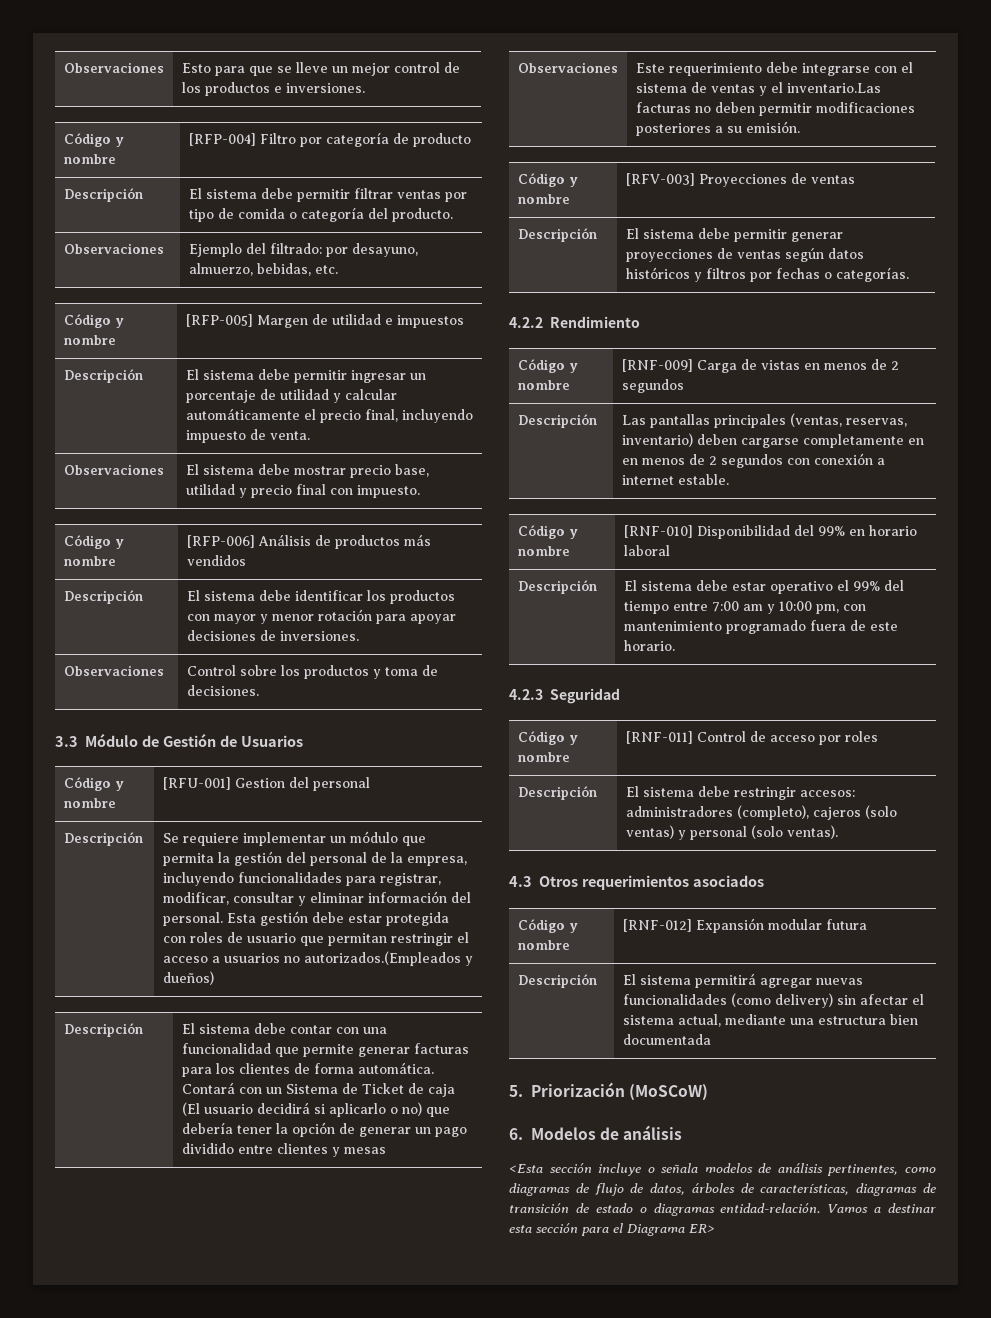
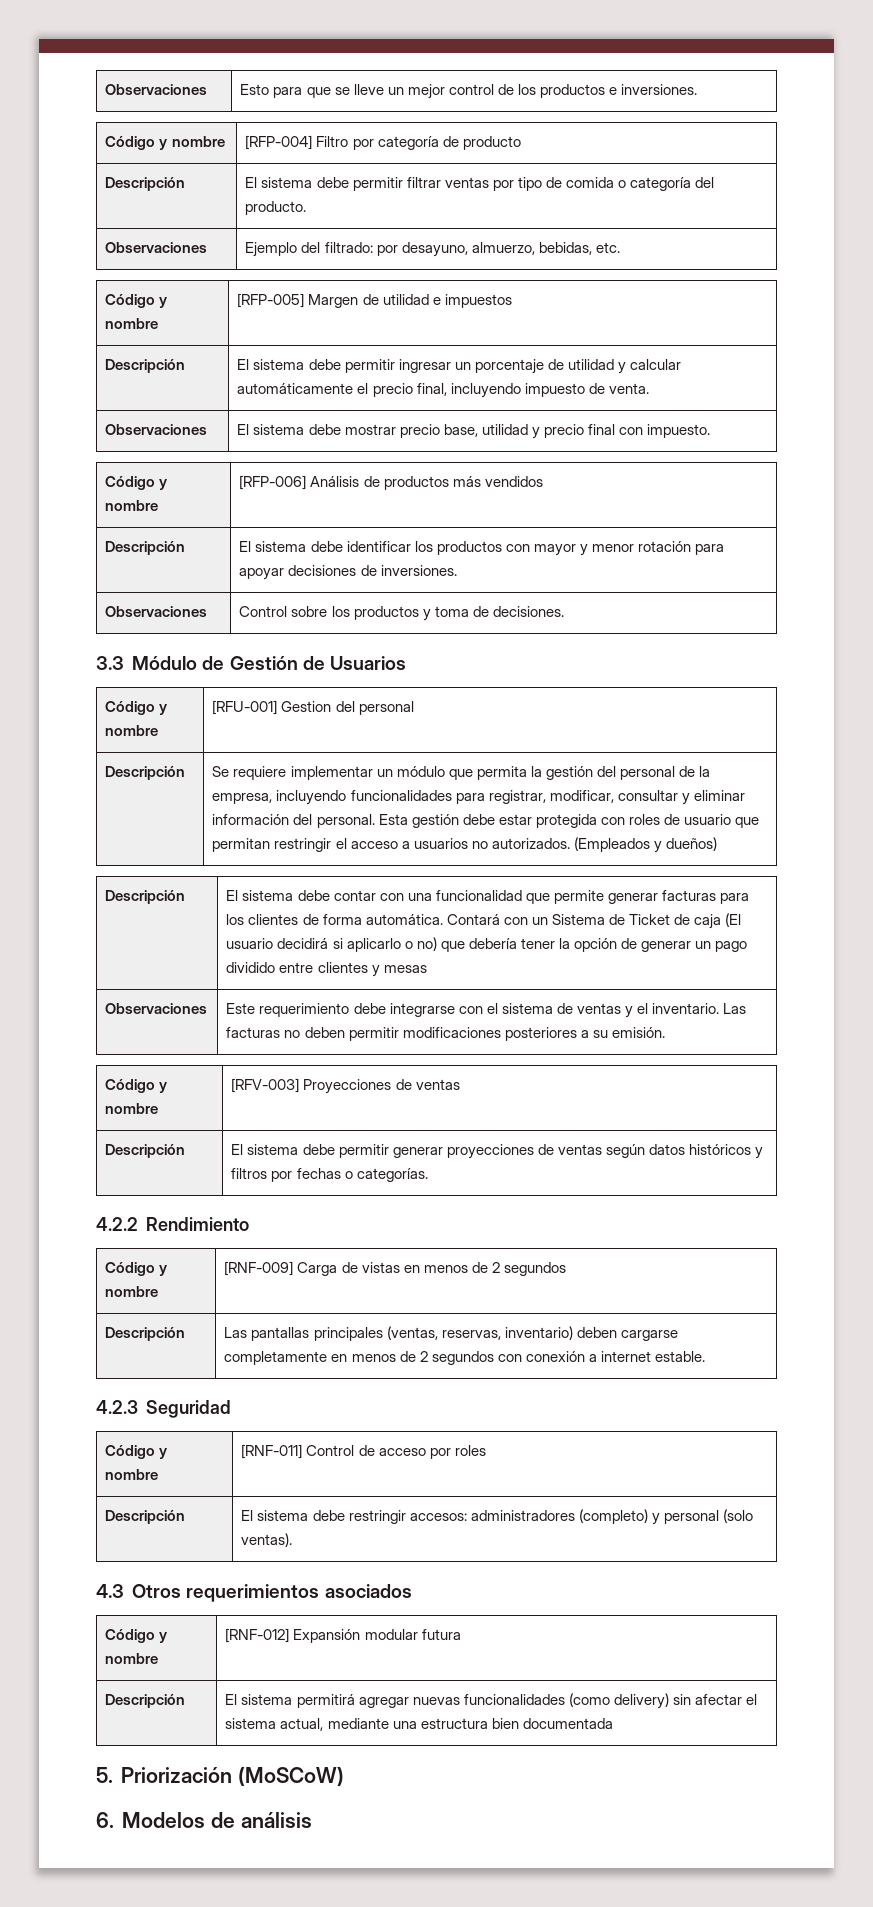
- Esta gestión debe estar protegida con roles de usuario que permitan restringir el acceso a usuarios no autorizados.(Empleados y dueños)
+ Esta gestión debe estar protegida con roles de usuario que permitan restringir el acceso a usuarios no autorizados. (Empleados y dueños)
- Observaciones | Este requerimiento debe integrarse con el sistema de ventas y el inventario.Las facturas no deben permitir modificaciones posteriores a su emisión.
+ Observaciones | Este requerimiento debe integrarse con el sistema de ventas y el inventario. Las facturas no deben permitir modificaciones posteriores a su emisión.
- Descripción | Las pantallas principales (ventas, reservas, inventario) deben cargarse completamente en en menos de 2 segundos con conexión a internet estable.
+ Descripción | Las pantallas principales (ventas, reservas, inventario) deben cargarse completamente en menos de 2 segundos con conexión a internet estable.
- Código y nombre | [RNF-010] Disponibilidad del 99% en horario laboral
- Descripción | El sistema debe estar operativo el 99% del tiempo entre 7:00 am y 10:00 pm, con mantenimiento programado fuera de este horario.
- Descripción | El sistema debe restringir accesos: administradores (completo), cajeros (solo ventas) y personal (solo ventas).
+ Descripción | El sistema debe restringir accesos: administradores (completo) y personal (solo ventas).
- <Esta sección incluye o señala modelos de análisis pertinentes, como diagramas de flujo de datos, árboles de características, diagramas de transición de estado o diagramas entidad-relación. Vamos a destinar esta sección para el Diagrama ER>

